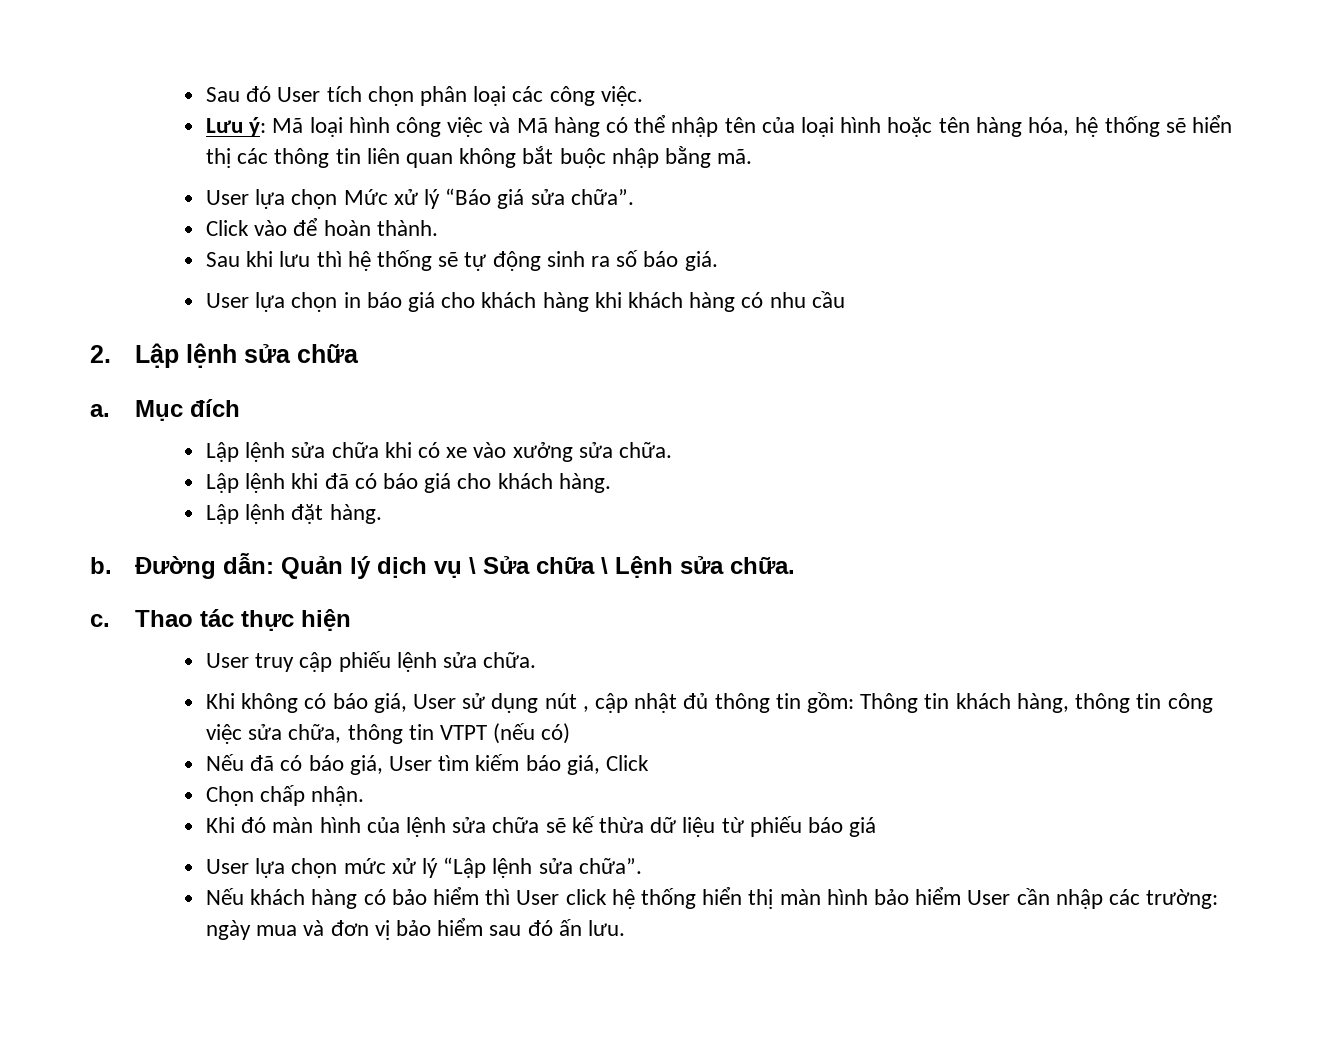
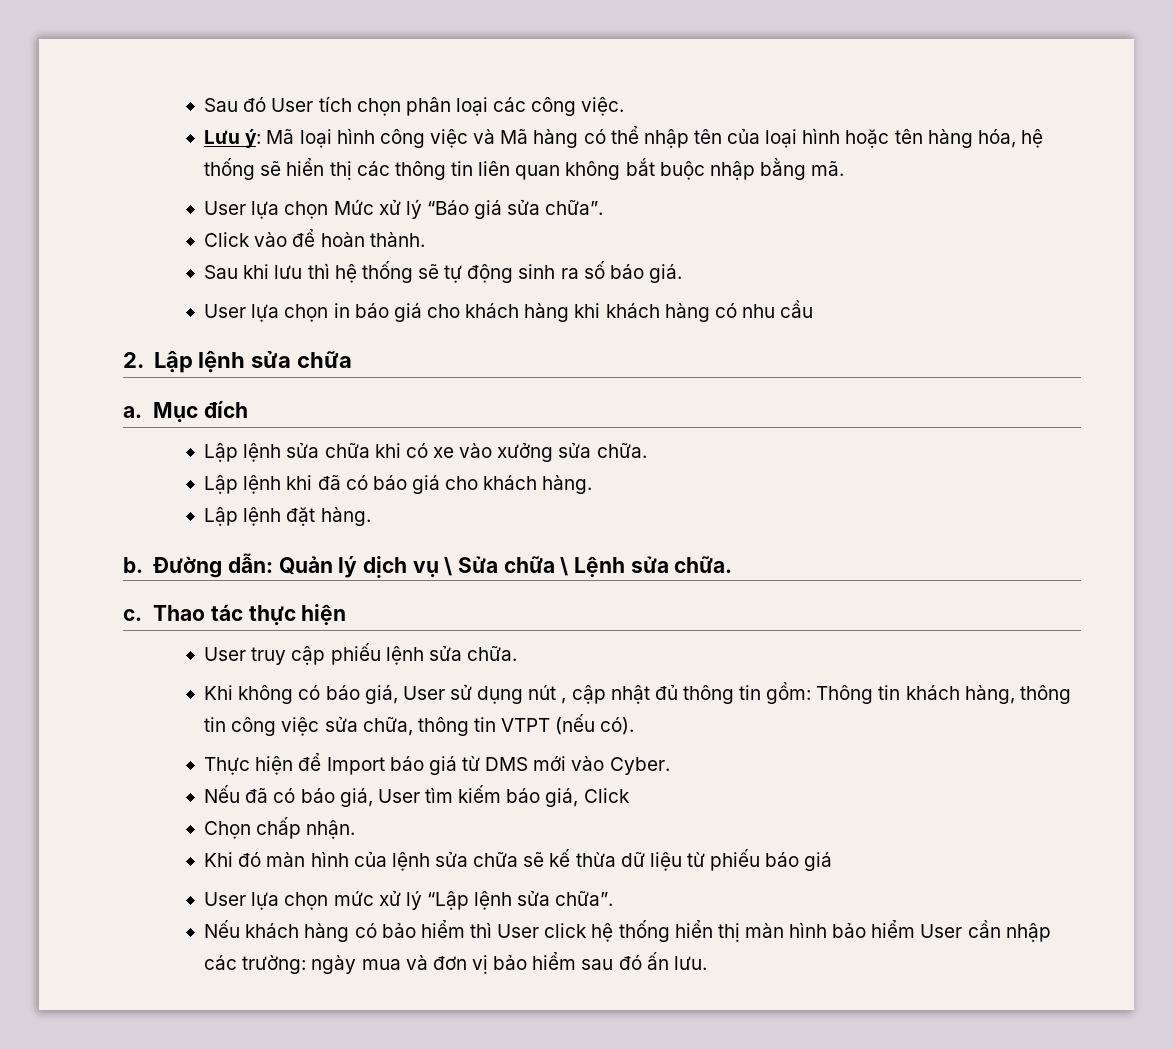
- Khi không có báo giá, User sử dụng nút , cập nhật đủ thông tin gồm: Thông tin khách hàng, thông tin công việc sửa chữa, thông tin VTPT (nếu có)
+ Khi không có báo giá, User sử dụng nút , cập nhật đủ thông tin gồm: Thông tin khách hàng, thông tin công việc sửa chữa, thông tin VTPT (nếu có).
+ Thực hiện để Import báo giá từ DMS mới vào Cyber.

